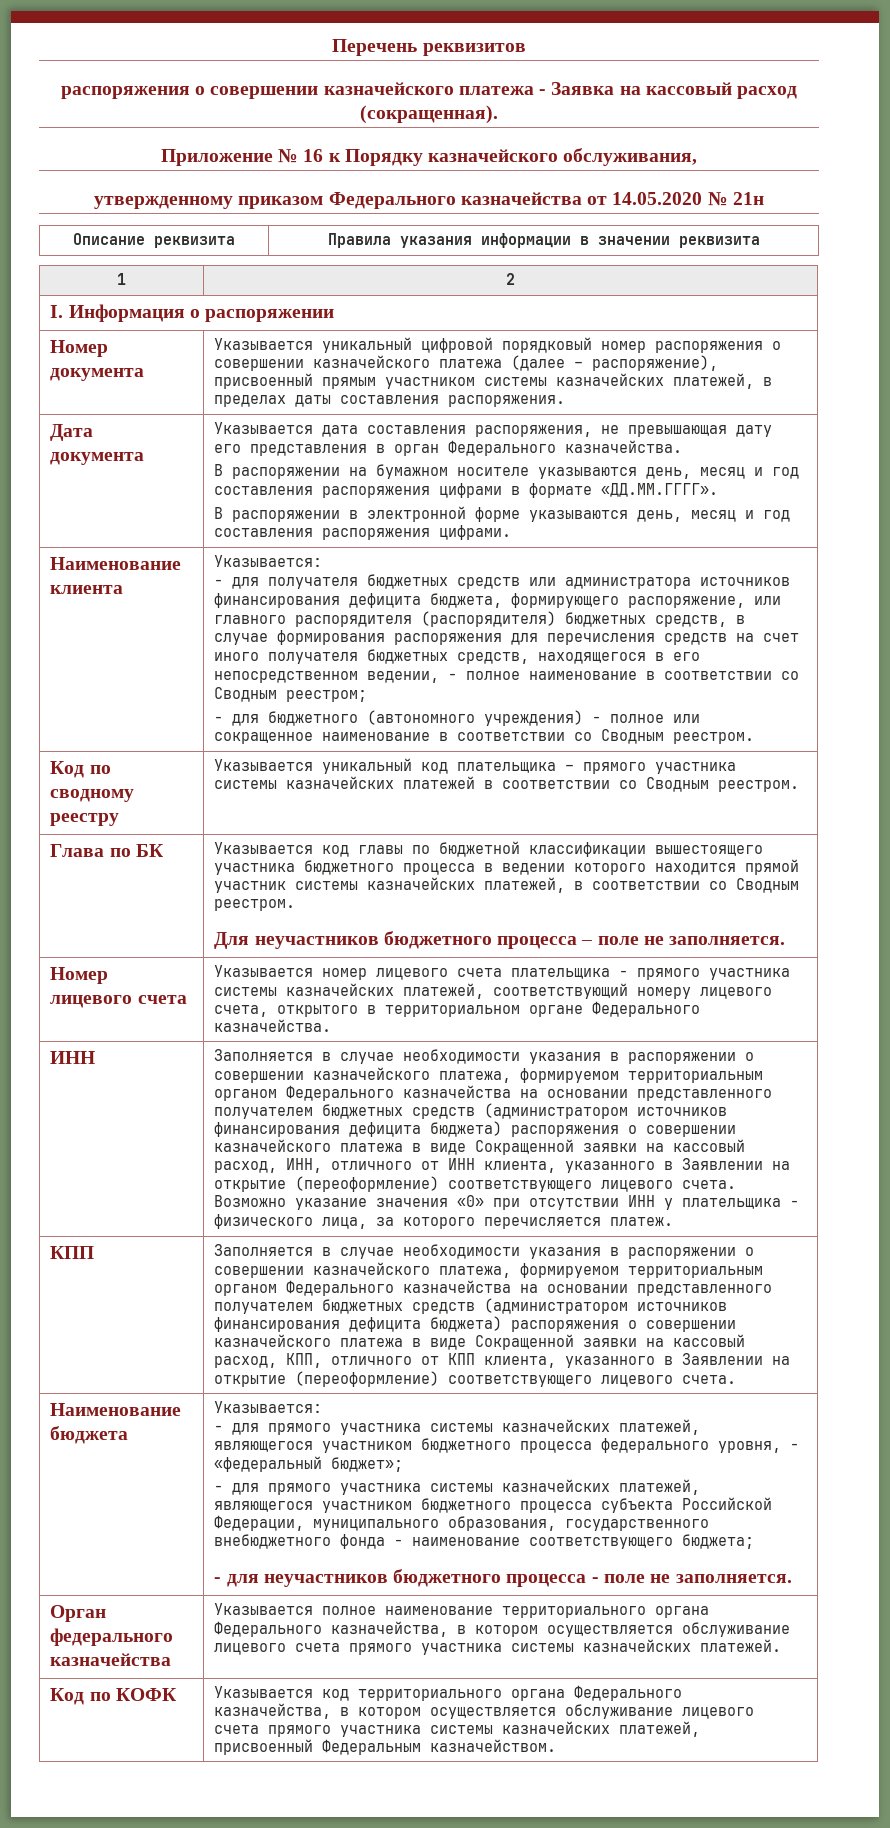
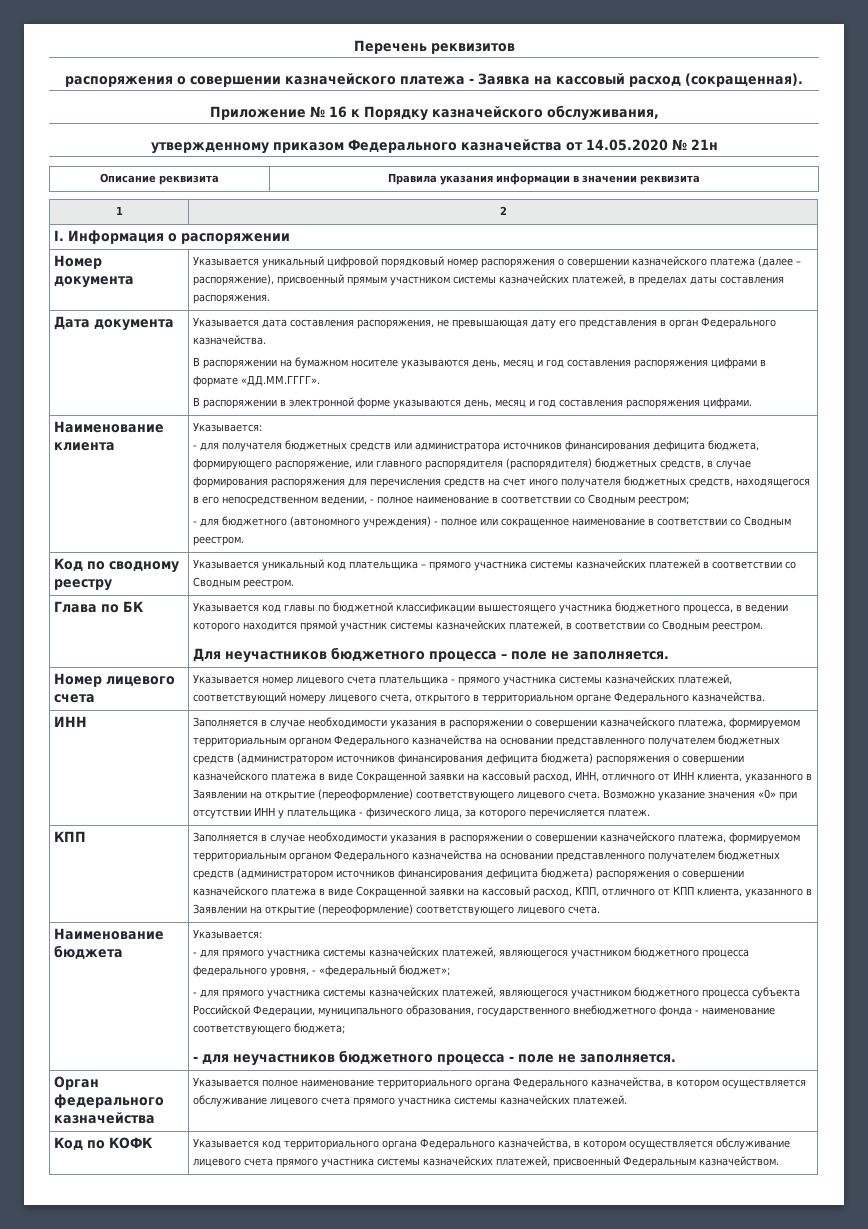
- Глава по БК | Указывается код главы по бюджетной классификации вышестоящего участника бюджетного процесса в ведении которого находится прямой участник системы казначейских платежей, в соответствии со Сводным реестром.
+ Глава по БК | Указывается код главы по бюджетной классификации вышестоящего участника бюджетного процесса, в ведении которого находится прямой участник системы казначейских платежей, в соответствии со Сводным реестром.

